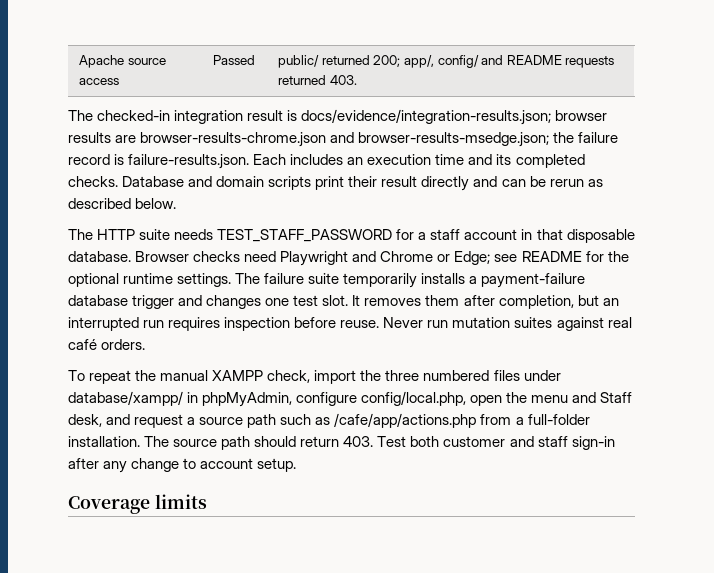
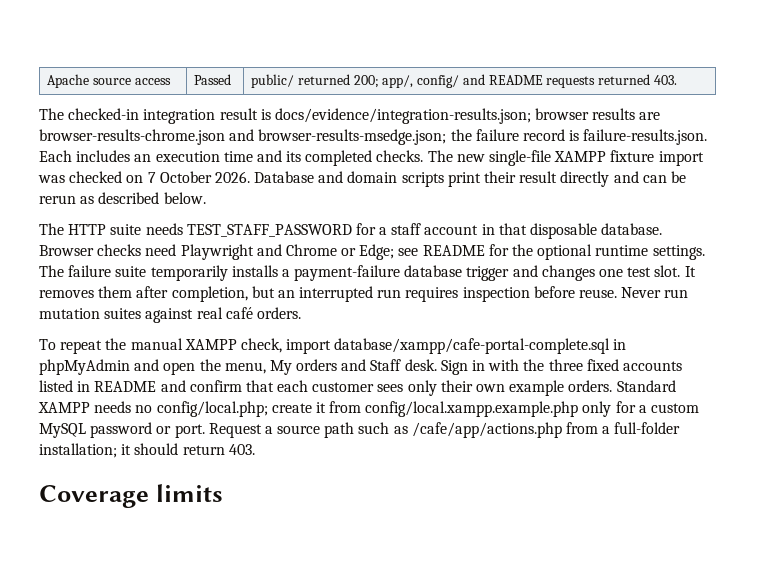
+ The new single-file XAMPP fixture import was checked on 7 October 2026.
- To repeat the manual XAMPP check, import the three numbered files under database/xampp/ in phpMyAdmin, configure config/local.php, open the menu and Staff desk, and request a source path such as /cafe/app/actions.php from a full-folder installation. The source path should return 403. Test both customer and staff sign-in after any change to account setup.
+ To repeat the manual XAMPP check, import database/xampp/cafe-portal-complete.sql in phpMyAdmin and open the menu, My orders and Staff desk. Sign in with the three fixed accounts listed in README and confirm that each customer sees only their own example orders. Standard XAMPP needs no config/local.php; create it from config/local.xampp.example.php only for a custom MySQL password or port. Request a source path such as /cafe/app/actions.php from a full-folder installation; it should return 403.

